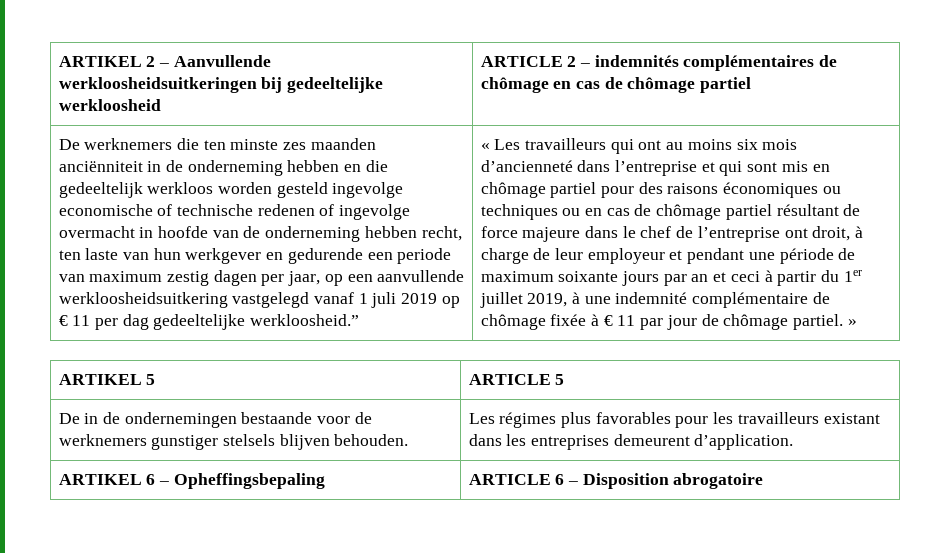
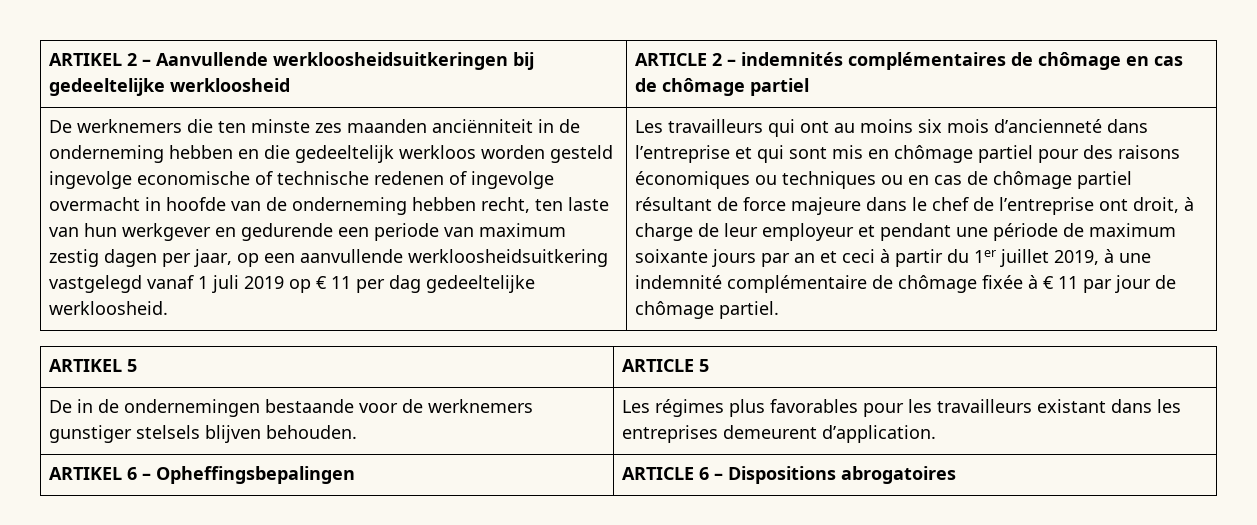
- De werknemers die ten minste zes maanden anciënniteit in de onderneming hebben en die gedeeltelijk werkloos worden gesteld ingevolge economische of technische redenen of ingevolge overmacht in hoofde van de onderneming hebben recht, ten laste van hun werkgever en gedurende een periode van maximum zestig dagen per jaar, op een aanvullende werkloosheidsuitkering vastgelegd vanaf 1 juli 2019 op € 11 per dag gedeeltelijke werkloosheid.” | « Les travailleurs qui ont au moins six mois d’ancienneté dans l’entreprise et qui sont mis en chômage partiel pour des raisons économiques ou techniques ou en cas de chômage partiel résultant de force majeure dans le chef de l’entreprise ont droit, à charge de leur employeur et pendant une période de maximum soixante jours par an et ceci à partir du 1er juillet 2019, à une indemnité complémentaire de chômage fixée à € 11 par jour de chômage partiel. »
+ De werknemers die ten minste zes maanden anciënniteit in de onderneming hebben en die gedeeltelijk werkloos worden gesteld ingevolge economische of technische redenen of ingevolge overmacht in hoofde van de onderneming hebben recht, ten laste van hun werkgever en gedurende een periode van maximum zestig dagen per jaar, op een aanvullende werkloosheidsuitkering vastgelegd vanaf 1 juli 2019 op € 11 per dag gedeeltelijke werkloosheid. | Les travailleurs qui ont au moins six mois d’ancienneté dans l’entreprise et qui sont mis en chômage partiel pour des raisons économiques ou techniques ou en cas de chômage partiel résultant de force majeure dans le chef de l’entreprise ont droit, à charge de leur employeur et pendant une période de maximum soixante jours par an et ceci à partir du 1er juillet 2019, à une indemnité complémentaire de chômage fixée à € 11 par jour de chômage partiel.
- ARTIKEL 6 – Opheffingsbepaling | ARTICLE 6 – Disposition abrogatoire
+ ARTIKEL 6 – Opheffingsbepalingen | ARTICLE 6 – Dispositions abrogatoires

